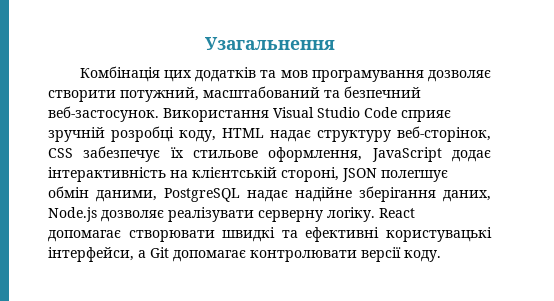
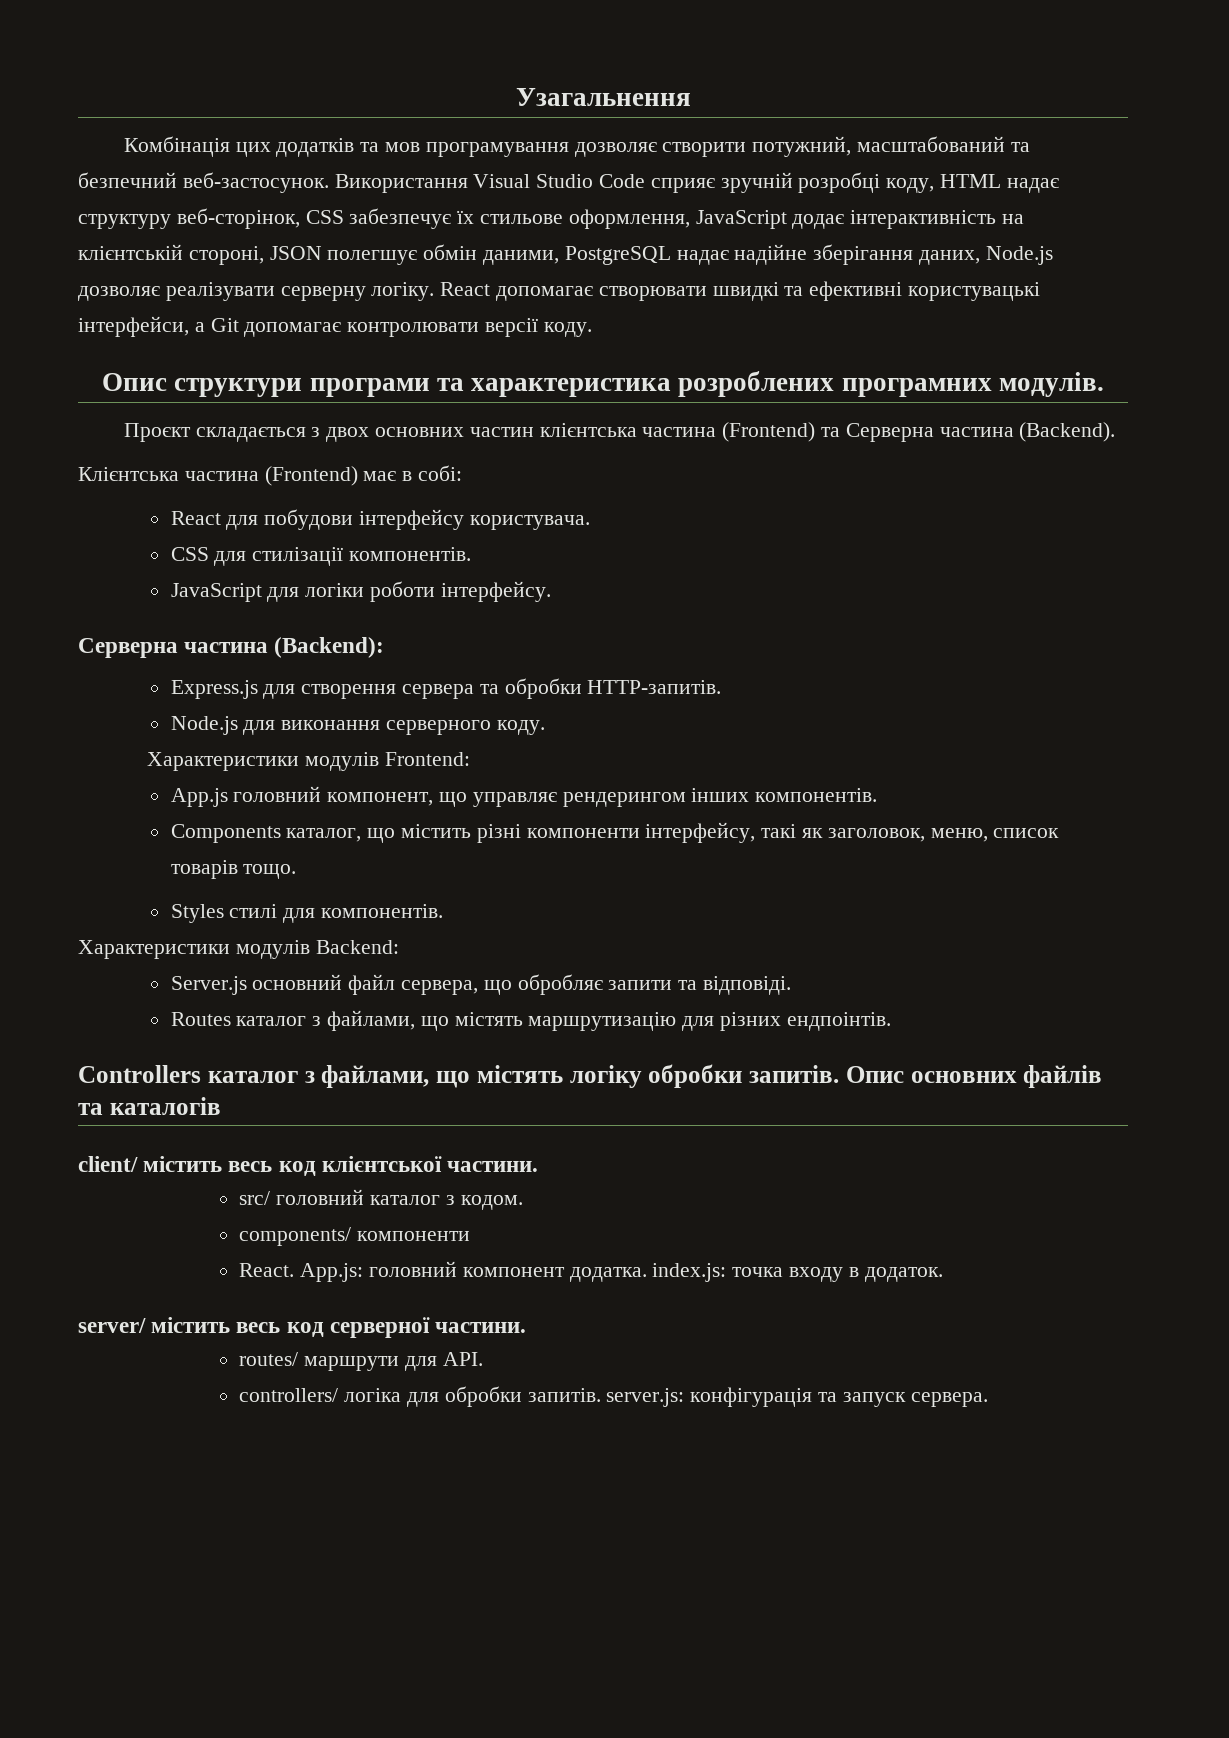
+ Опис структури програми та характеристика розроблених програмних модулів.
+ Проєкт складається з двох основних частин клієнтська частина (Frontend) та Серверна частина (Backend).
+ Клієнтська частина (Frontend) має в собі:
+ React для побудови інтерфейсу користувача.
+ CSS для стилізації компонентів.
+ JavaScript для логіки роботи інтерфейсу.
+ Серверна частина (Backend):
+ Express.js для створення сервера та обробки HTTP-запитів.
+ Node.js для виконання серверного коду.
+ Характеристики модулів Frontend:
+ App.js головний компонент, що управляє рендерингом інших компонентів.
+ Components каталог, що містить різні компоненти інтерфейсу, такі як заголовок, меню, список товарів тощо.
+ Styles стилі для компонентів.
+ Характеристики модулів Backend:
+ Server.js основний файл сервера, що обробляє запити та відповіді.
+ Routes каталог з файлами, що містять маршрутизацію для різних ендпоінтів.
+ Controllers каталог з файлами, що містять логіку обробки запитів. Опис основних файлів та каталогів
+ client/ містить весь код клієнтської частини.
+ src/ головний каталог з кодом.
+ components/ компоненти
+ React. App.js: головний компонент додатка. index.js: точка входу в додаток.
+ server/ містить весь код серверної частини.
+ routes/ маршрути для API.
+ controllers/ логіка для обробки запитів. server.js: конфігурація та запуск сервера.

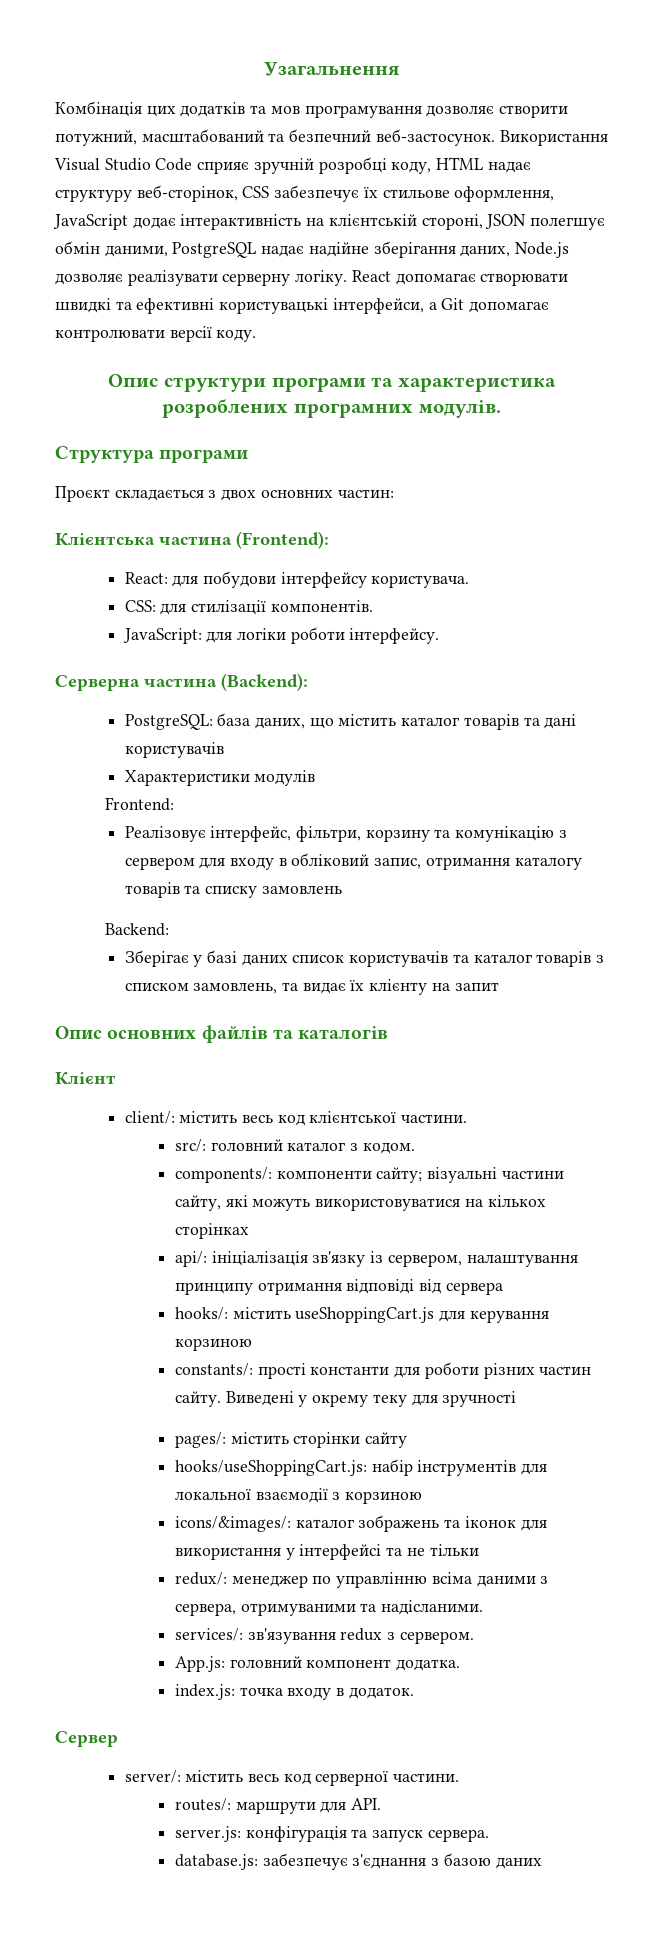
+ Структура програми
- Проєкт складається з двох основних частин клієнтська частина (Frontend) та Серверна частина (Backend).
- Клієнтська частина (Frontend) має в собі:
- React для побудови інтерфейсу користувача.
+ Проєкт складається з двох основних частин:
+ Клієнтська частина (Frontend):
+ React: для побудови інтерфейсу користувача.
- CSS для стилізації компонентів.
+ CSS: для стилізації компонентів.
- JavaScript для логіки роботи інтерфейсу.
+ JavaScript: для логіки роботи інтерфейсу.
- Express.js для створення сервера та обробки HTTP-запитів.
- Node.js для виконання серверного коду.
- Характеристики модулів Frontend:
+ PostgreSQL: база даних, що містить каталог товарів та дані користувачів
+ Характеристики модулів
+ Frontend:
- App.js головний компонент, що управляє рендерингом інших компонентів.
- Components каталог, що містить різні компоненти інтерфейсу, такі як заголовок, меню, список товарів тощо.
- Styles стилі для компонентів.
- Характеристики модулів Backend:
- Server.js основний файл сервера, що обробляє запити та відповіді.
- Routes каталог з файлами, що містять маршрутизацію для різних ендпоінтів.
- Controllers каталог з файлами, що містять логіку обробки запитів. Опис основних файлів та каталогів
+ Реалізовує інтерфейс, фільтри, корзину та комунікацію з сервером для входу в обліковий запис, отримання каталогу товарів та списку замовлень
+ Backend:
+ Зберігає у базі даних список користувачів та каталог товарів з списком замовлень, та видає їх клієнту на запит
+ Опис основних файлів та каталогів
- client/ містить весь код клієнтської частини.
+ Клієнт
+ client/: містить весь код клієнтської частини.
- src/ головний каталог з кодом.
+ src/: головний каталог з кодом.
- components/ компоненти
- React. App.js: головний компонент додатка. index.js: точка входу в додаток.
+ components/: компоненти сайту; візуальні частини сайту, які можуть використовуватися на кількох сторінках
+ api/: ініціалізація зв'язку із сервером, налаштування принципу отримання відповіді від сервера
+ hooks/: містить useShoppingCart.js для керування корзиною
+ constants/: прості константи для роботи різних частин сайту. Виведені у окрему теку для зручності
+ pages/: містить сторінки сайту
+ hooks/useShoppingCart.js: набір інструментів для локальної взаємодії з корзиною
+ icons/&images/: каталог зображень та іконок для використання у інтерфейсі та не тільки
+ redux/: менеджер по управлінню всіма даними з сервера, отримуваними та надісланими.
+ services/: зв'язування redux з сервером.
+ App.js: головний компонент додатка.
+ index.js: точка входу в додаток.
- server/ містить весь код серверної частини.
+ Сервер
+ server/: містить весь код серверної частини.
- routes/ маршрути для API.
+ routes/: маршрути для API.
- controllers/ логіка для обробки запитів. server.js: конфігурація та запуск сервера.
+ server.js: конфігурація та запуск сервера.
+ database.js: забезпечує з'єднання з базою даних

